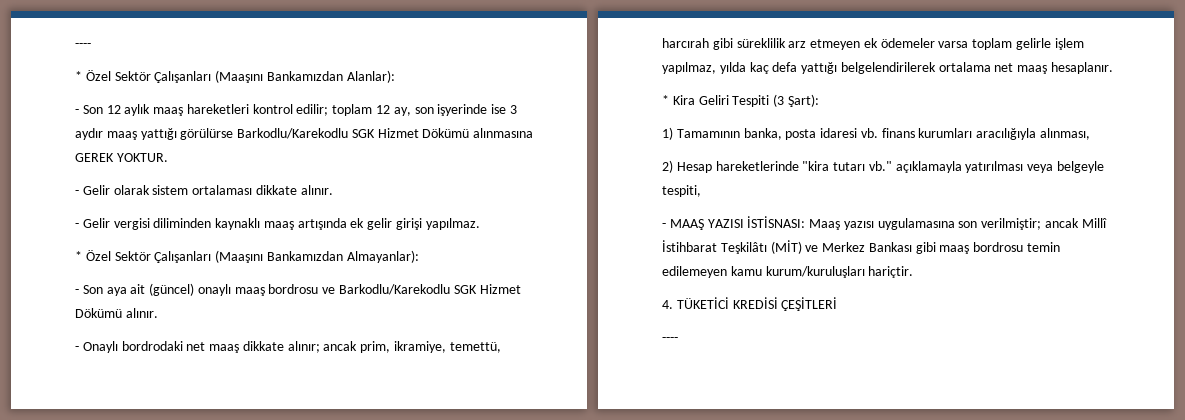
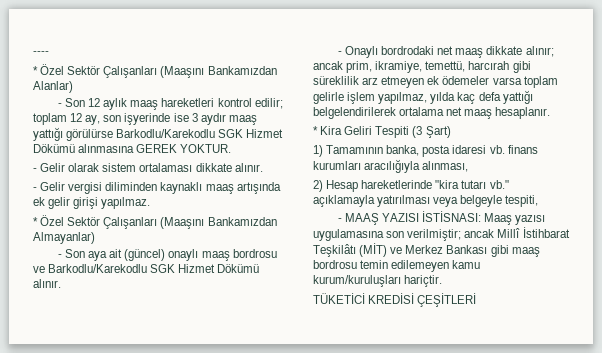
- * Özel Sektör Çalışanları (Maaşını Bankamızdan Alanlar):
+ * Özel Sektör Çalışanları (Maaşını Bankamızdan Alanlar)
- * Özel Sektör Çalışanları (Maaşını Bankamızdan Almayanlar):
+ * Özel Sektör Çalışanları (Maaşını Bankamızdan Almayanlar)
- * Kira Geliri Tespiti (3 Şart):
+ * Kira Geliri Tespiti (3 Şart)
- 4. TÜKETİCİ KREDİSİ ÇEŞİTLERİ
- ----
+ TÜKETİCİ KREDİSİ ÇEŞİTLERİ

